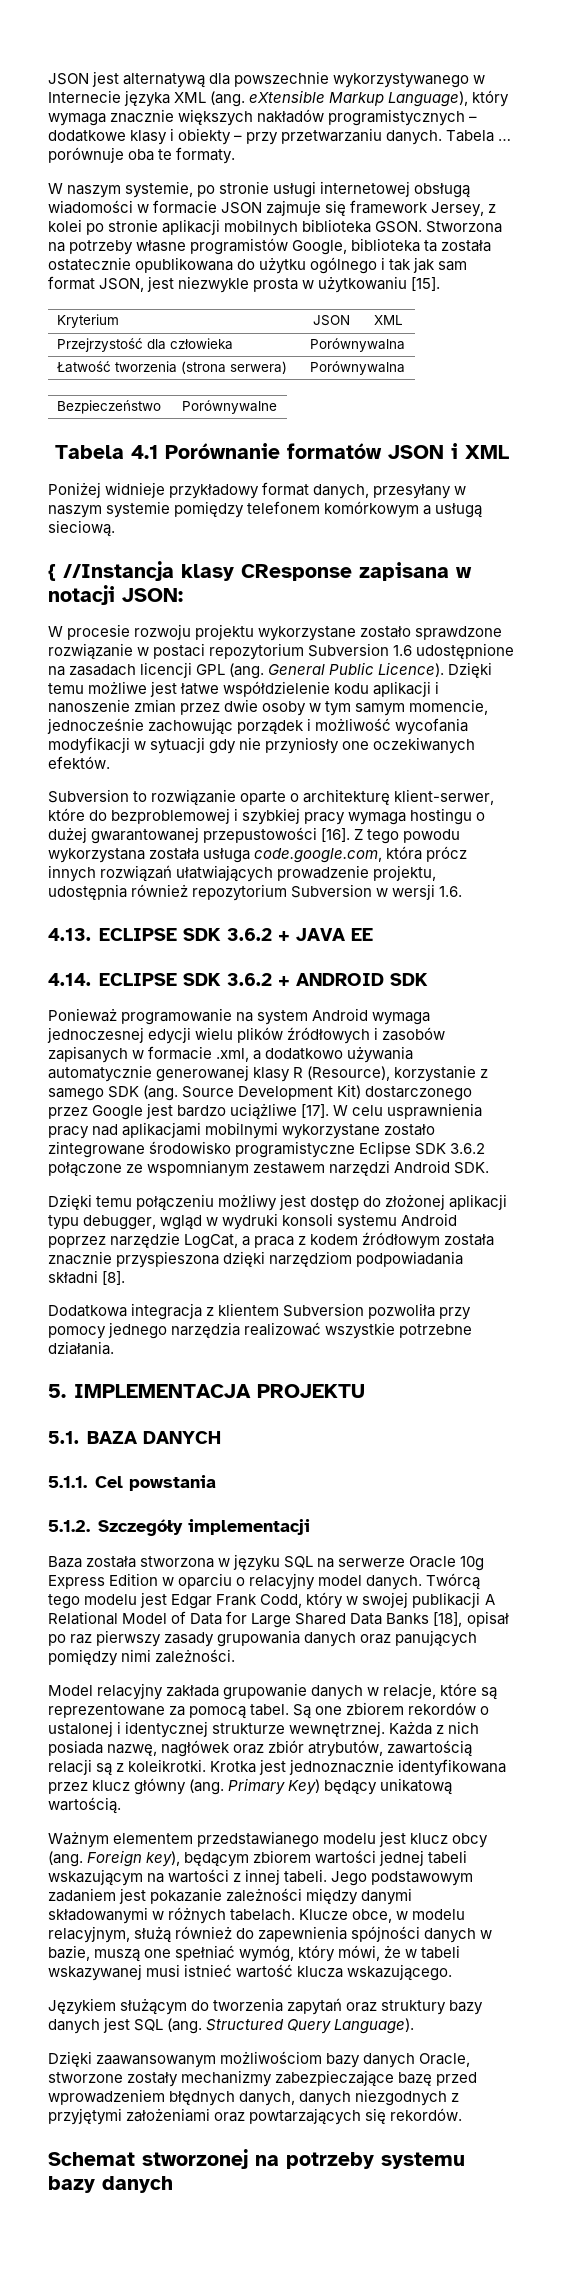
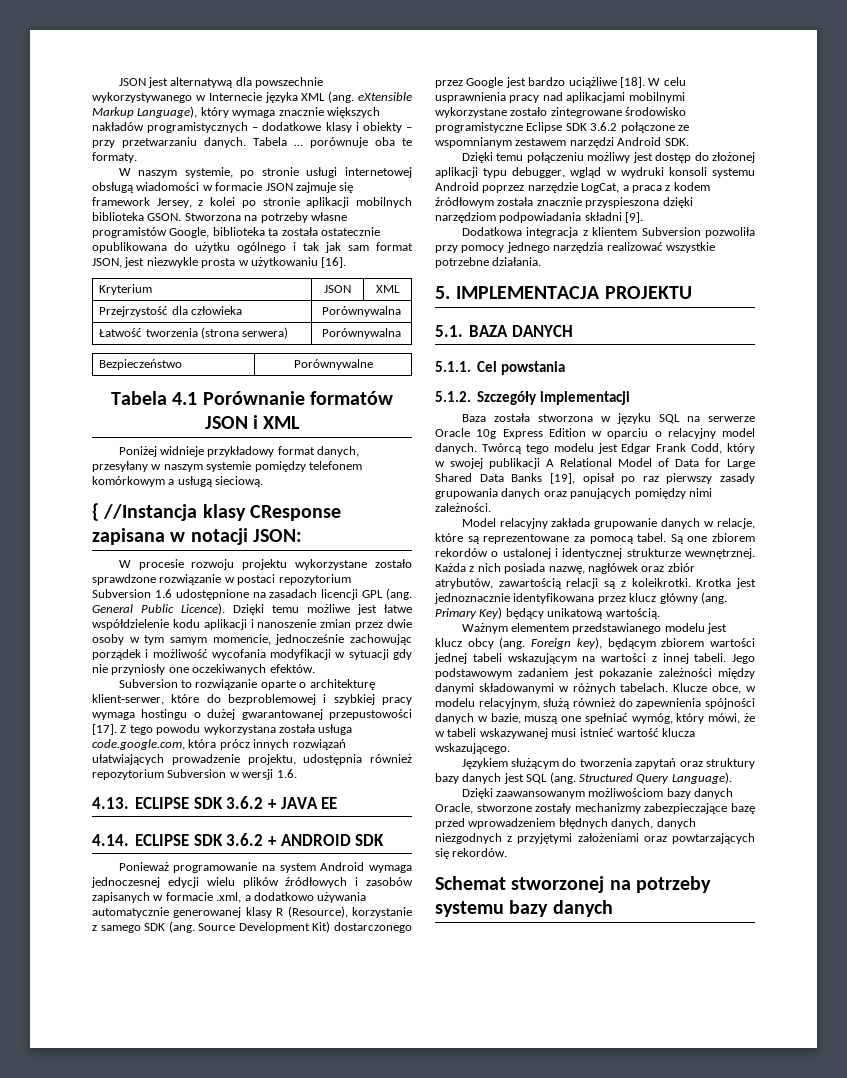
- Stworzona na potrzeby własne programistów Google, biblioteka ta została ostatecznie opublikowana do użytku ogólnego i tak jak sam format JSON, jest niezwykle prosta w użytkowaniu [15].
+ Stworzona na potrzeby własne programistów Google, biblioteka ta została ostatecznie opublikowana do użytku ogólnego i tak jak sam format JSON, jest niezwykle prosta w użytkowaniu [16].
- Subversion to rozwiązanie oparte o architekturę klient-serwer, które do bezproblemowej i szybkiej pracy wymaga hostingu o dużej gwarantowanej przepustowości [16].
+ Subversion to rozwiązanie oparte o architekturę klient-serwer, które do bezproblemowej i szybkiej pracy wymaga hostingu o dużej gwarantowanej przepustowości [17].
- Source Development Kit) dostarczonego przez Google jest bardzo uciążliwe [17].
+ Source Development Kit) dostarczonego przez Google jest bardzo uciążliwe [18].
- Dzięki temu połączeniu możliwy jest dostęp do złożonej aplikacji typu debugger, wgląd w wydruki konsoli systemu Android poprzez narzędzie LogCat, a praca z kodem źródłowym została znacznie przyspieszona dzięki narzędziom podpowiadania składni [8].
+ Dzięki temu połączeniu możliwy jest dostęp do złożonej aplikacji typu debugger, wgląd w wydruki konsoli systemu Android poprzez narzędzie LogCat, a praca z kodem źródłowym została znacznie przyspieszona dzięki narzędziom podpowiadania składni [9].
- Twórcą tego modelu jest Edgar Frank Codd, który w swojej publikacji A Relational Model of Data for Large Shared Data Banks [18], opisał po raz pierwszy zasady grupowania danych oraz panujących pomiędzy nimi zależności.
+ Twórcą tego modelu jest Edgar Frank Codd, który w swojej publikacji A Relational Model of Data for Large Shared Data Banks [19], opisał po raz pierwszy zasady grupowania danych oraz panujących pomiędzy nimi zależności.

